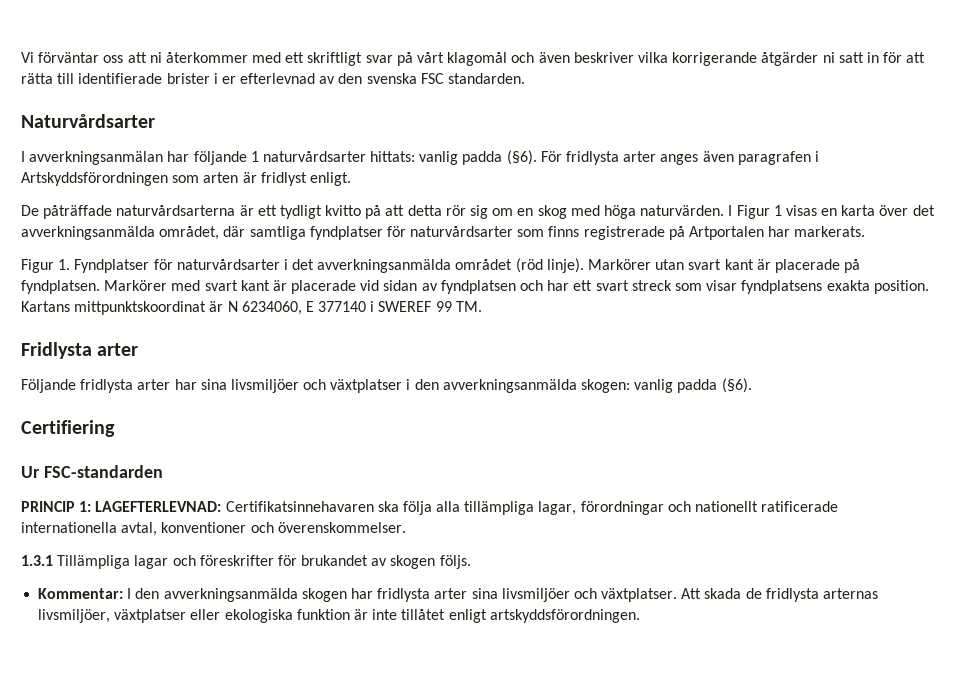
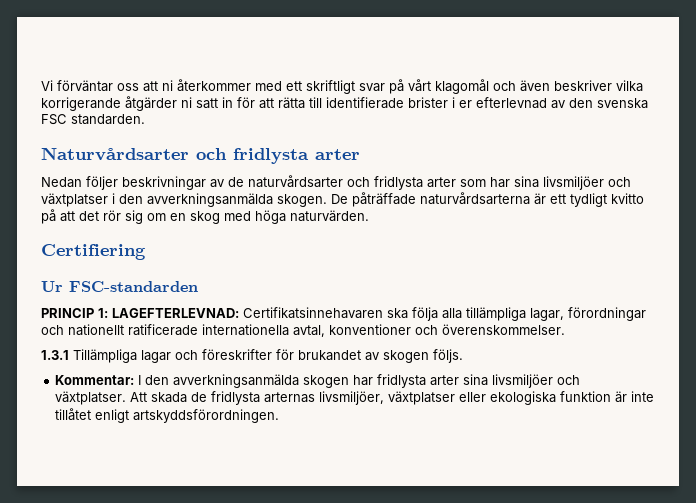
- Naturvårdsarter
- I avverkningsanmälan har följande 1 naturvårdsarter hittats: vanlig padda (§6). För fridlysta arter anges även paragrafen i Artskyddsförordningen som arten är fridlyst enligt.
- De påträffade naturvårdsarterna är ett tydligt kvitto på att detta rör sig om en skog med höga naturvärden. I Figur 1 visas en karta över det avverkningsanmälda området, där samtliga fyndplatser för naturvårdsarter som finns registrerade på Artportalen har markerats.
- Figur 1. Fyndplatser för naturvårdsarter i det avverkningsanmälda området (röd linje). Markörer utan svart kant är placerade på fyndplatsen. Markörer med svart kant är placerade vid sidan av fyndplatsen och har ett svart streck som visar fyndplatsens exakta position. Kartans mittpunktskoordinat är N 6234060, E 377140 i SWEREF 99 TM.
- Fridlysta arter
- Följande fridlysta arter har sina livsmiljöer och växtplatser i den avverkningsanmälda skogen: vanlig padda (§6).
+ Naturvårdsarter och fridlysta arter
+ Nedan följer beskrivningar av de naturvårdsarter och fridlysta arter som har sina livsmiljöer och växtplatser i den avverkningsanmälda skogen. De påträffade naturvårdsarterna är ett tydligt kvitto på att det rör sig om en skog med höga naturvärden.

